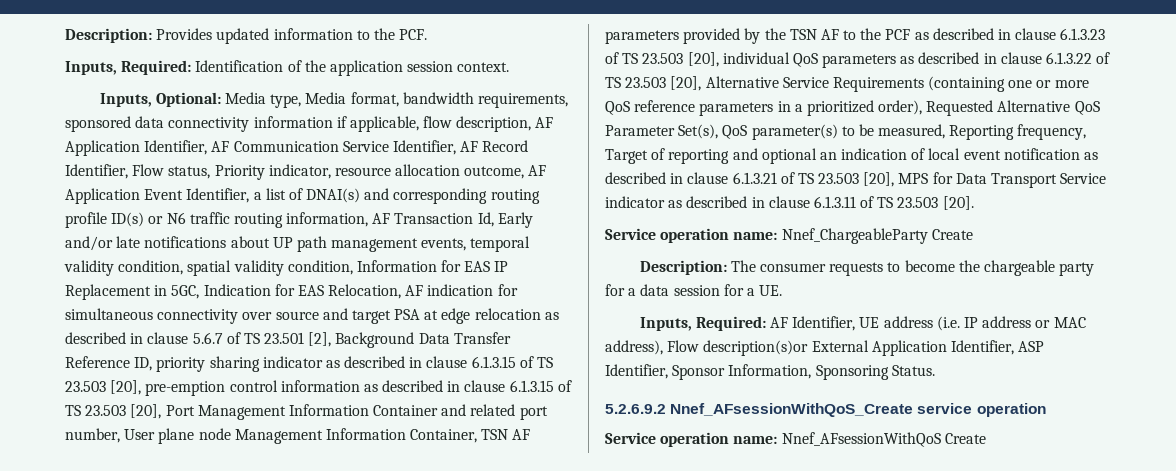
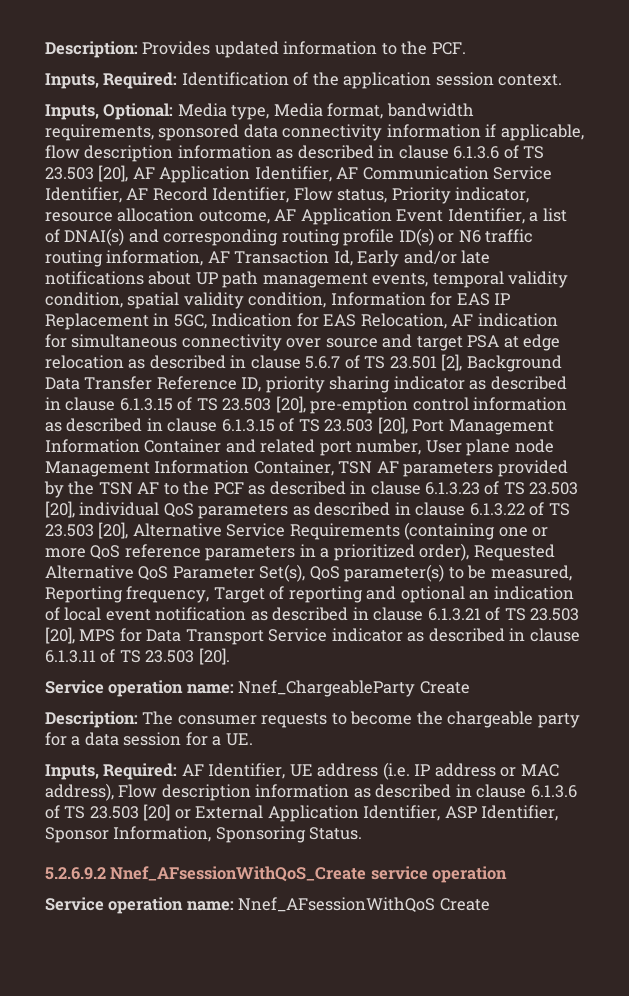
- Media type, Media format, bandwidth requirements, sponsored data connectivity information if applicable, flow description, AF Application Identifier, AF Communication Service Identifier, AF Record Identifier, Flow status, Priority indicator, resource allocation outcome, AF Application Event Identifier, a list of DNAI(s) and corresponding routing profile ID(s) or N6 traffic routing information, AF Transaction Id, Early and/or late notifications about UP path management events, temporal validity condition, spatial validity condition, Information for EAS IP Replacement in 5GC, Indication for EAS Relocation, AF indication for simultaneous connectivity over source and target PSA at edge relocation as described in clause 5.6.7 of TS 23.501 [2], Background Data Transfer Reference ID, priority sharing indicator as described in clause 6.1.3.15 of TS 23.503 [20], pre-emption control information as described in clause 6.1.3.15 of TS 23.503 [20], Port Management Information Container and related port number, User plane node Management Information Container, TSN AF parameters provided by the TSN AF to the PCF as described in clause 6.1.3.23 of TS 23.503 [20], individual QoS parameters as described in clause 6.1.3.22 of TS 23.503 [20], Alternative Service Requirements (containing one or more QoS reference parameters in a prioritized order), Requested Alternative QoS Parameter Set(s), QoS parameter(s) to be measured, Reporting frequency, Target of reporting and optional an indication of local event notification as described in clause 6.1.3.21 of TS 23.503 [20], MPS for Data Transport Service indicator as described in clause 6.1.3.11 of TS 23.503 [20].
+ Media type, Media format, bandwidth requirements, sponsored data connectivity information if applicable, flow description information as described in clause 6.1.3.6 of TS 23.503 [20], AF Application Identifier, AF Communication Service Identifier, AF Record Identifier, Flow status, Priority indicator, resource allocation outcome, AF Application Event Identifier, a list of DNAI(s) and corresponding routing profile ID(s) or N6 traffic routing information, AF Transaction Id, Early and/or late notifications about UP path management events, temporal validity condition, spatial validity condition, Information for EAS IP Replacement in 5GC, Indication for EAS Relocation, AF indication for simultaneous connectivity over source and target PSA at edge relocation as described in clause 5.6.7 of TS 23.501 [2], Background Data Transfer Reference ID, priority sharing indicator as described in clause 6.1.3.15 of TS 23.503 [20], pre-emption control information as described in clause 6.1.3.15 of TS 23.503 [20], Port Management Information Container and related port number, User plane node Management Information Container, TSN AF parameters provided by the TSN AF to the PCF as described in clause 6.1.3.23 of TS 23.503 [20], individual QoS parameters as described in clause 6.1.3.22 of TS 23.503 [20], Alternative Service Requirements (containing one or more QoS reference parameters in a prioritized order), Requested Alternative QoS Parameter Set(s), QoS parameter(s) to be measured, Reporting frequency, Target of reporting and optional an indication of local event notification as described in clause 6.1.3.21 of TS 23.503 [20], MPS for Data Transport Service indicator as described in clause 6.1.3.11 of TS 23.503 [20].
- Inputs, Required: AF Identifier, UE address (i.e. IP address or MAC address), Flow description(s)or External Application Identifier, ASP Identifier, Sponsor Information, Sponsoring Status.
+ Inputs, Required: AF Identifier, UE address (i.e. IP address or MAC address), Flow description information as described in clause 6.1.3.6 of TS 23.503 [20] or External Application Identifier, ASP Identifier, Sponsor Information, Sponsoring Status.

